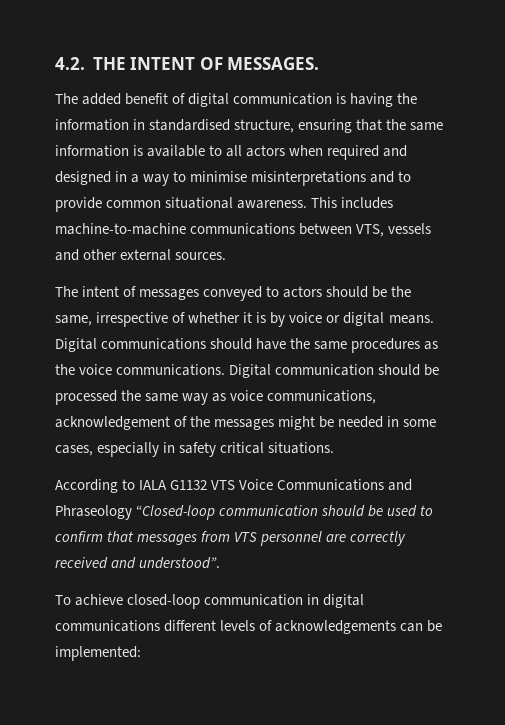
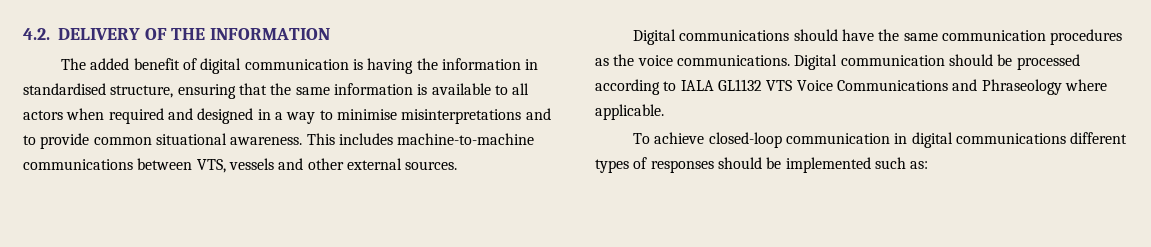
- 4.2. THE INTENT OF MESSAGES.
+ 4.2. DELIVERY OF THE INFORMATION
- The intent of messages conveyed to actors should be the same, irrespective of whether it is by voice or digital means. Digital communications should have the same procedures as the voice communications.
+ Digital communications should have the same communication procedures as the voice communications.
- Digital communication should be processed the same way as voice communications, acknowledgement of the messages might be needed in some cases, especially in safety critical situations.
- According to IALA G1132 VTS Voice Communications and Phraseology “Closed-loop communication should be used to confirm that messages from VTS personnel are correctly received and understood”.
+ Digital communication should be processed according to IALA GL1132 VTS Voice Communications and Phraseology where applicable.
- To achieve closed-loop communication in digital communications different levels of acknowledgements can be implemented:
+ To achieve closed-loop communication in digital communications different types of responses should be implemented such as:

